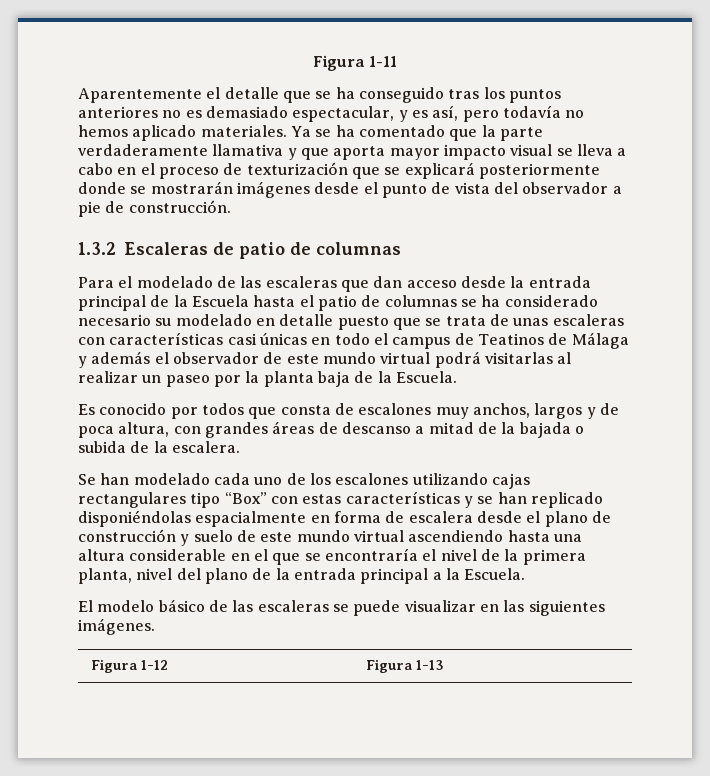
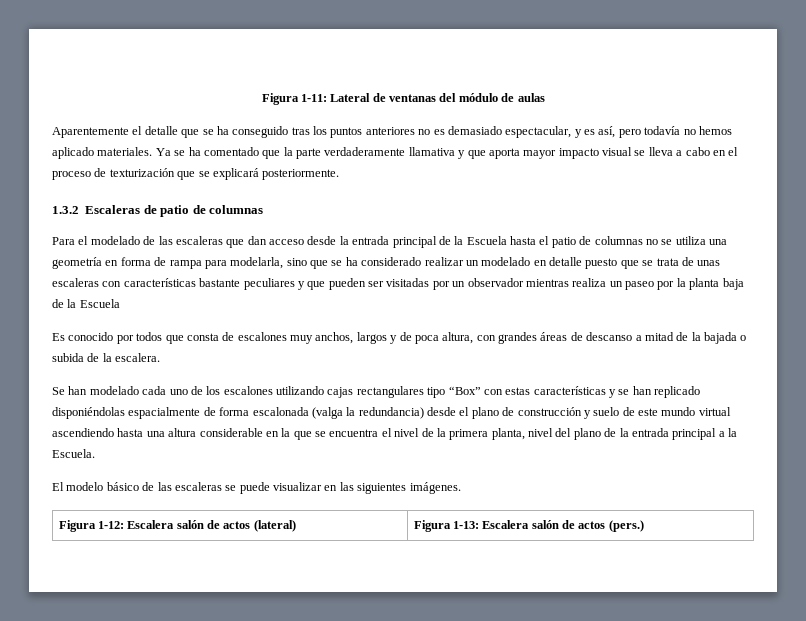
- Figura 1-11
+ Figura 1-11: Lateral de ventanas del módulo de aulas
- Ya se ha comentado que la parte verdaderamente llamativa y que aporta mayor impacto visual se lleva a cabo en el proceso de texturización que se explicará posteriormente donde se mostrarán imágenes desde el punto de vista del observador a pie de construcción.
+ Ya se ha comentado que la parte verdaderamente llamativa y que aporta mayor impacto visual se lleva a cabo en el proceso de texturización que se explicará posteriormente.
- Para el modelado de las escaleras que dan acceso desde la entrada principal de la Escuela hasta el patio de columnas se ha considerado necesario su modelado en detalle puesto que se trata de unas escaleras con características casi únicas en todo el campus de Teatinos de Málaga y además el observador de este mundo virtual podrá visitarlas al realizar un paseo por la planta baja de la Escuela.
+ Para el modelado de las escaleras que dan acceso desde la entrada principal de la Escuela hasta el patio de columnas no se utiliza una geometría en forma de rampa para modelarla, sino que se ha considerado realizar un modelado en detalle puesto que se trata de unas escaleras con características bastante peculiares y que pueden ser visitadas por un observador mientras realiza un paseo por la planta baja de la Escuela
- Se han modelado cada uno de los escalones utilizando cajas rectangulares tipo “Box” con estas características y se han replicado disponiéndolas espacialmente en forma de escalera desde el plano de construcción y suelo de este mundo virtual ascendiendo hasta una altura considerable en el que se encontraría el nivel de la primera planta, nivel del plano de la entrada principal a la Escuela.
+ Se han modelado cada uno de los escalones utilizando cajas rectangulares tipo “Box” con estas características y se han replicado disponiéndolas espacialmente de forma escalonada (valga la redundancia) desde el plano de construcción y suelo de este mundo virtual ascendiendo hasta una altura considerable en la que se encuentra el nivel de la primera planta, nivel del plano de la entrada principal a la Escuela.
- Figura 1-12 | Figura 1-13
+ Figura 1-12: Escalera salón de actos (lateral) | Figura 1-13: Escalera salón de actos (pers.)

